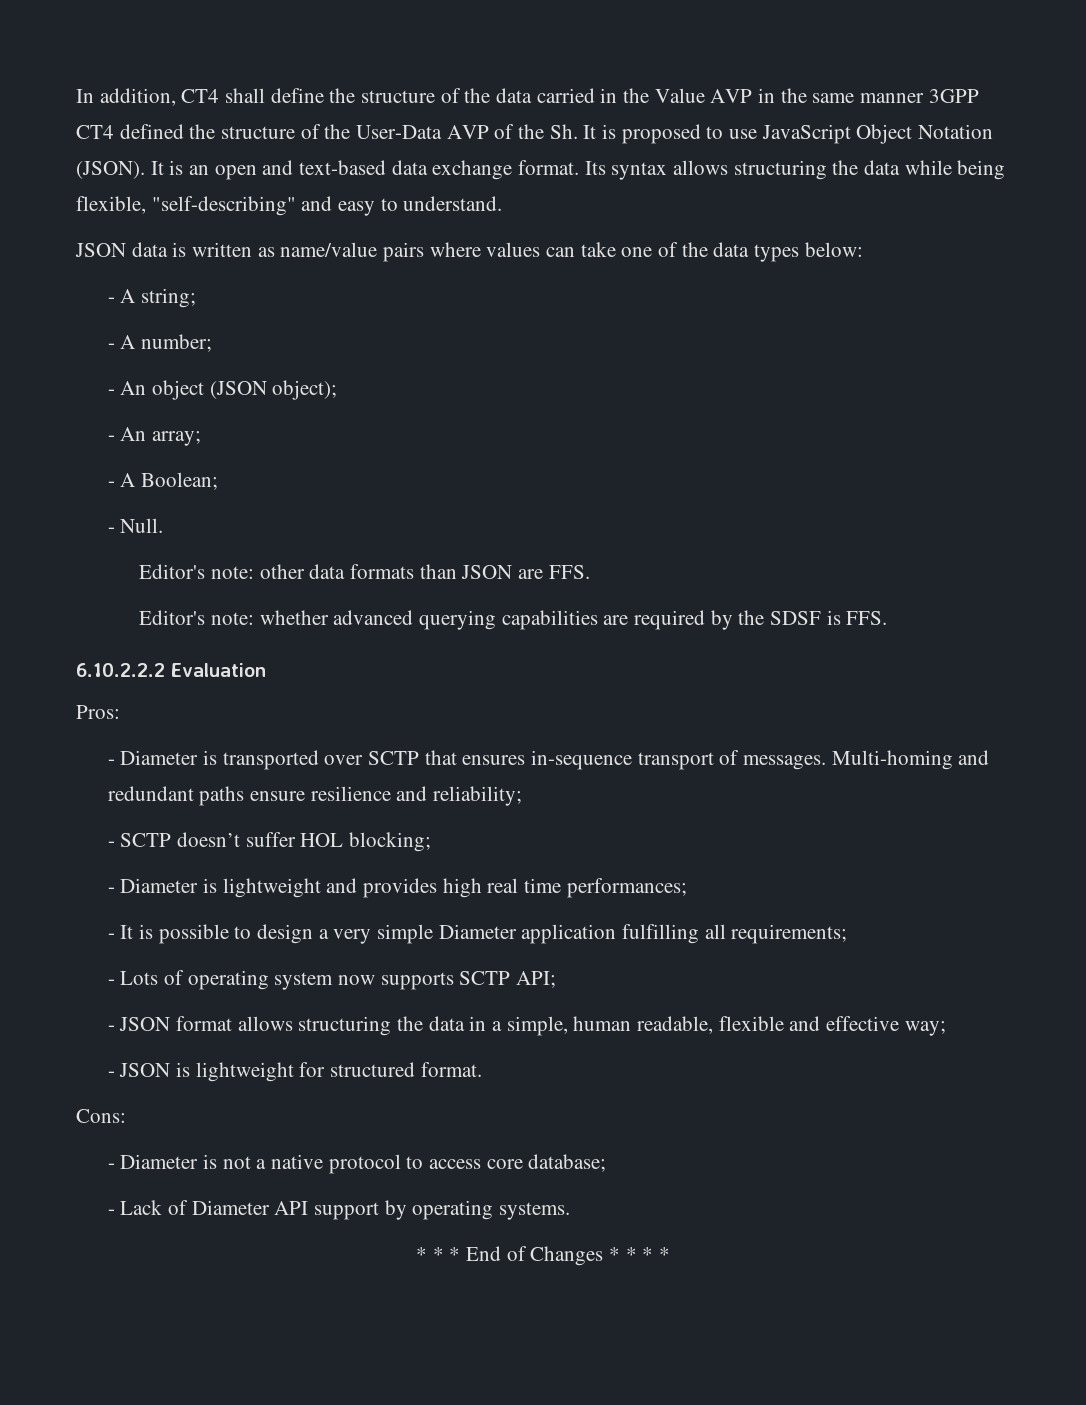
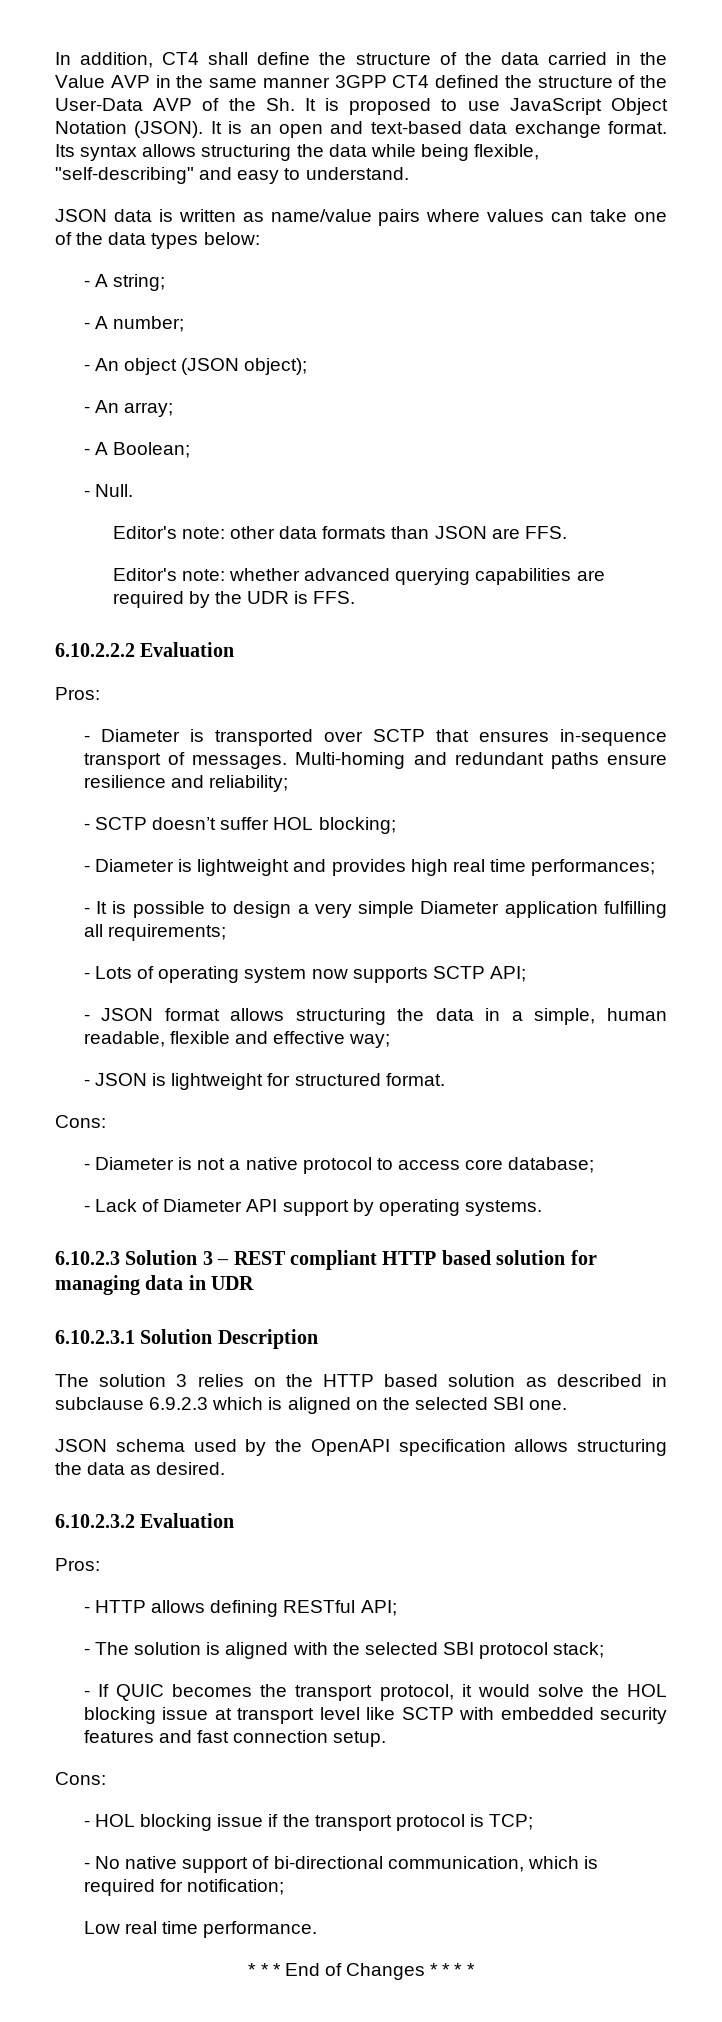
- Editor's note: whether advanced querying capabilities are required by the SDSF is FFS.
+ Editor's note: whether advanced querying capabilities are required by the UDR is FFS.
+ 6.10.2.3 Solution 3 – REST compliant HTTP based solution for managing data in UDR
+ 6.10.2.3.1 Solution Description
+ The solution 3 relies on the HTTP based solution as described in subclause 6.9.2.3 which is aligned on the selected SBI one.
+ JSON schema used by the OpenAPI specification allows structuring the data as desired.
+ 6.10.2.3.2 Evaluation
+ Pros:
+ - HTTP allows defining RESTful API;
+ - The solution is aligned with the selected SBI protocol stack;
+ - If QUIC becomes the transport protocol, it would solve the HOL blocking issue at transport level like SCTP with embedded security features and fast connection setup.
+ Cons:
+ - HOL blocking issue if the transport protocol is TCP;
+ - No native support of bi-directional communication, which is required for notification;
+ Low real time performance.

